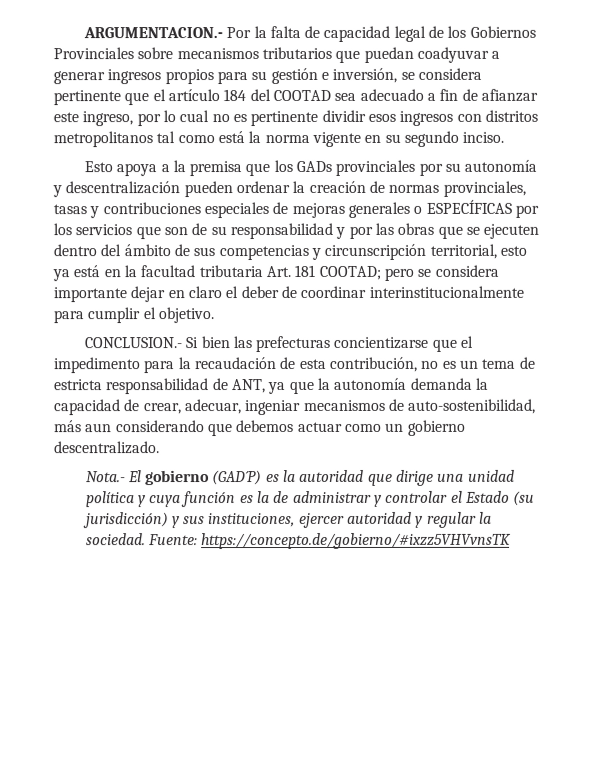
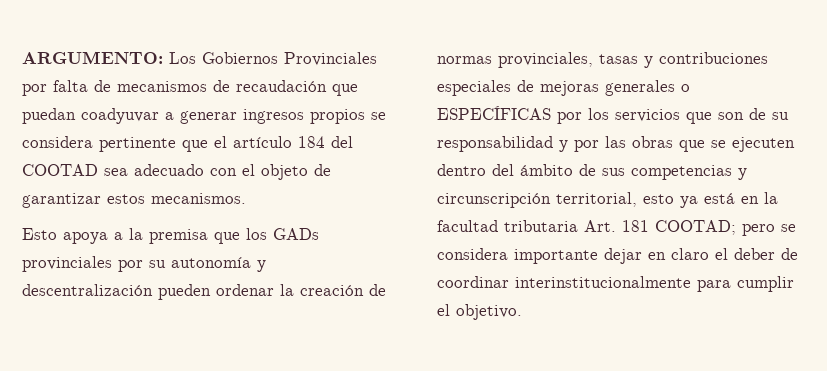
- ARGUMENTACION.- Por la falta de capacidad legal de los Gobiernos Provinciales sobre mecanismos tributarios que puedan coadyuvar a generar ingresos propios para su gestión e inversión, se considera pertinente que el artículo 184 del COOTAD sea adecuado a fin de afianzar este ingreso, por lo cual no es pertinente dividir esos ingresos con distritos metropolitanos tal como está la norma vigente en su segundo inciso.
+ ARGUMENTO: Los Gobiernos Provinciales por falta de mecanismos de recaudación que puedan coadyuvar a generar ingresos propios se considera pertinente que el artículo 184 del COOTAD sea adecuado con el objeto de garantizar estos mecanismos.
- CONCLUSION.- Si bien las prefecturas concientizarse que el impedimento para la recaudación de esta contribución, no es un tema de estricta responsabilidad de ANT, ya que la autonomía demanda la capacidad de crear, adecuar, ingeniar mecanismos de auto-sostenibilidad, más aun considerando que debemos actuar como un gobierno descentralizado.
- Nota.- El gobierno (GAD´P) es la autoridad que dirige una unidad política y cuya función es la de administrar y controlar el Estado (su jurisdicción) y sus instituciones, ejercer autoridad y regular la sociedad. Fuente: https://concepto.de/gobierno/#ixzz5VHVvnsTK

